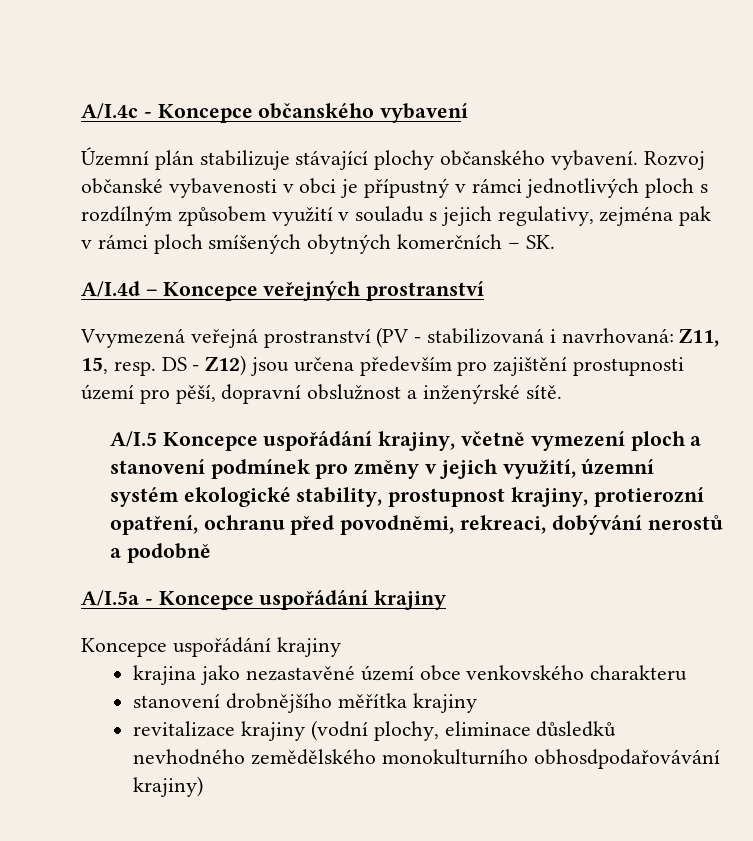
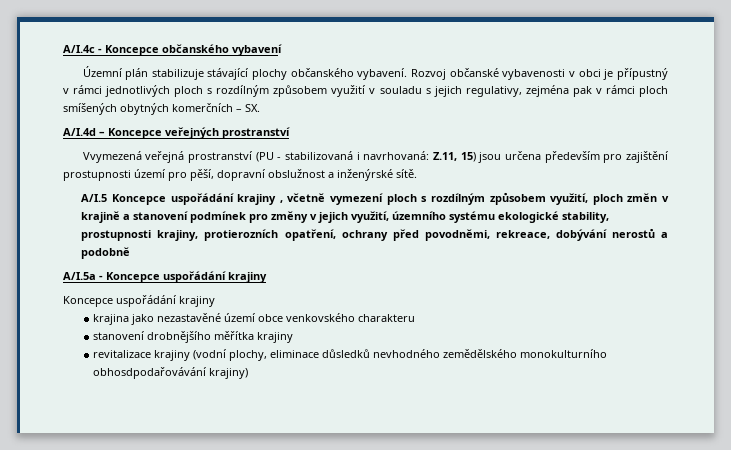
- Rozvoj občanské vybavenosti v obci je přípustný v rámci jednotlivých ploch s rozdílným způsobem využití v souladu s jejich regulativy, zejména pak v rámci ploch smíšených obytných komerčních – SK.
+ Rozvoj občanské vybavenosti v obci je přípustný v rámci jednotlivých ploch s rozdílným způsobem využití v souladu s jejich regulativy, zejména pak v rámci ploch smíšených obytných komerčních – SX.
- Vvymezená veřejná prostranství (PV - stabilizovaná i navrhovaná: Z11, 15, resp. DS - Z12) jsou určena především pro zajištění prostupnosti území pro pěší, dopravní obslužnost a inženýrské sítě.
+ Vvymezená veřejná prostranství (PU - stabilizovaná i navrhovaná: Z.11, 15) jsou určena především pro zajištění prostupnosti území pro pěší, dopravní obslužnost a inženýrské sítě.
- A/I.5 Koncepce uspořádání krajiny, včetně vymezení ploch a stanovení podmínek pro změny v jejich využití, územní systém ekologické stability, prostupnost krajiny, protierozní opatření, ochranu před povodněmi, rekreaci, dobývání nerostů a podobně
+ A/I.5 Koncepce uspořádání krajiny , včetně vymezení ploch s rozdílným způsobem využití, ploch změn v krajině a stanovení podmínek pro změny v jejich využití, územního systému ekologické stability, prostupnosti krajiny, protierozních opatření, ochrany před povodněmi, rekreace, dobývání nerostů a podobně

